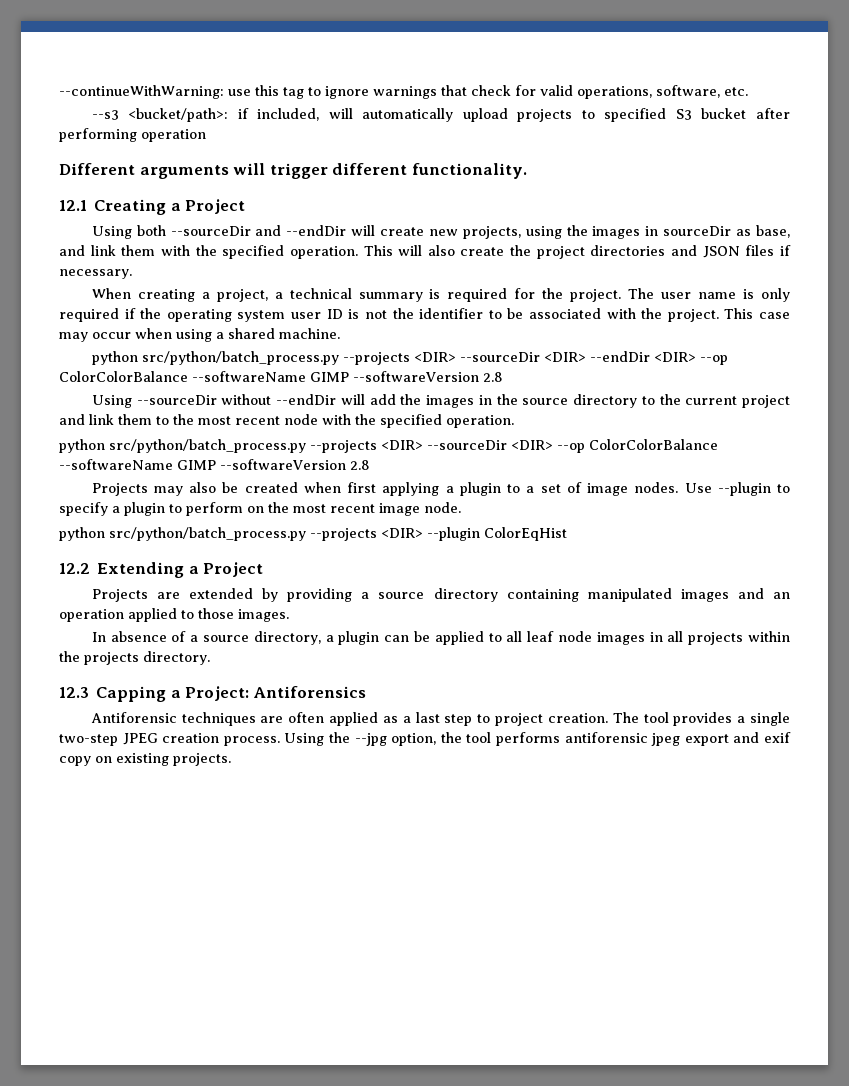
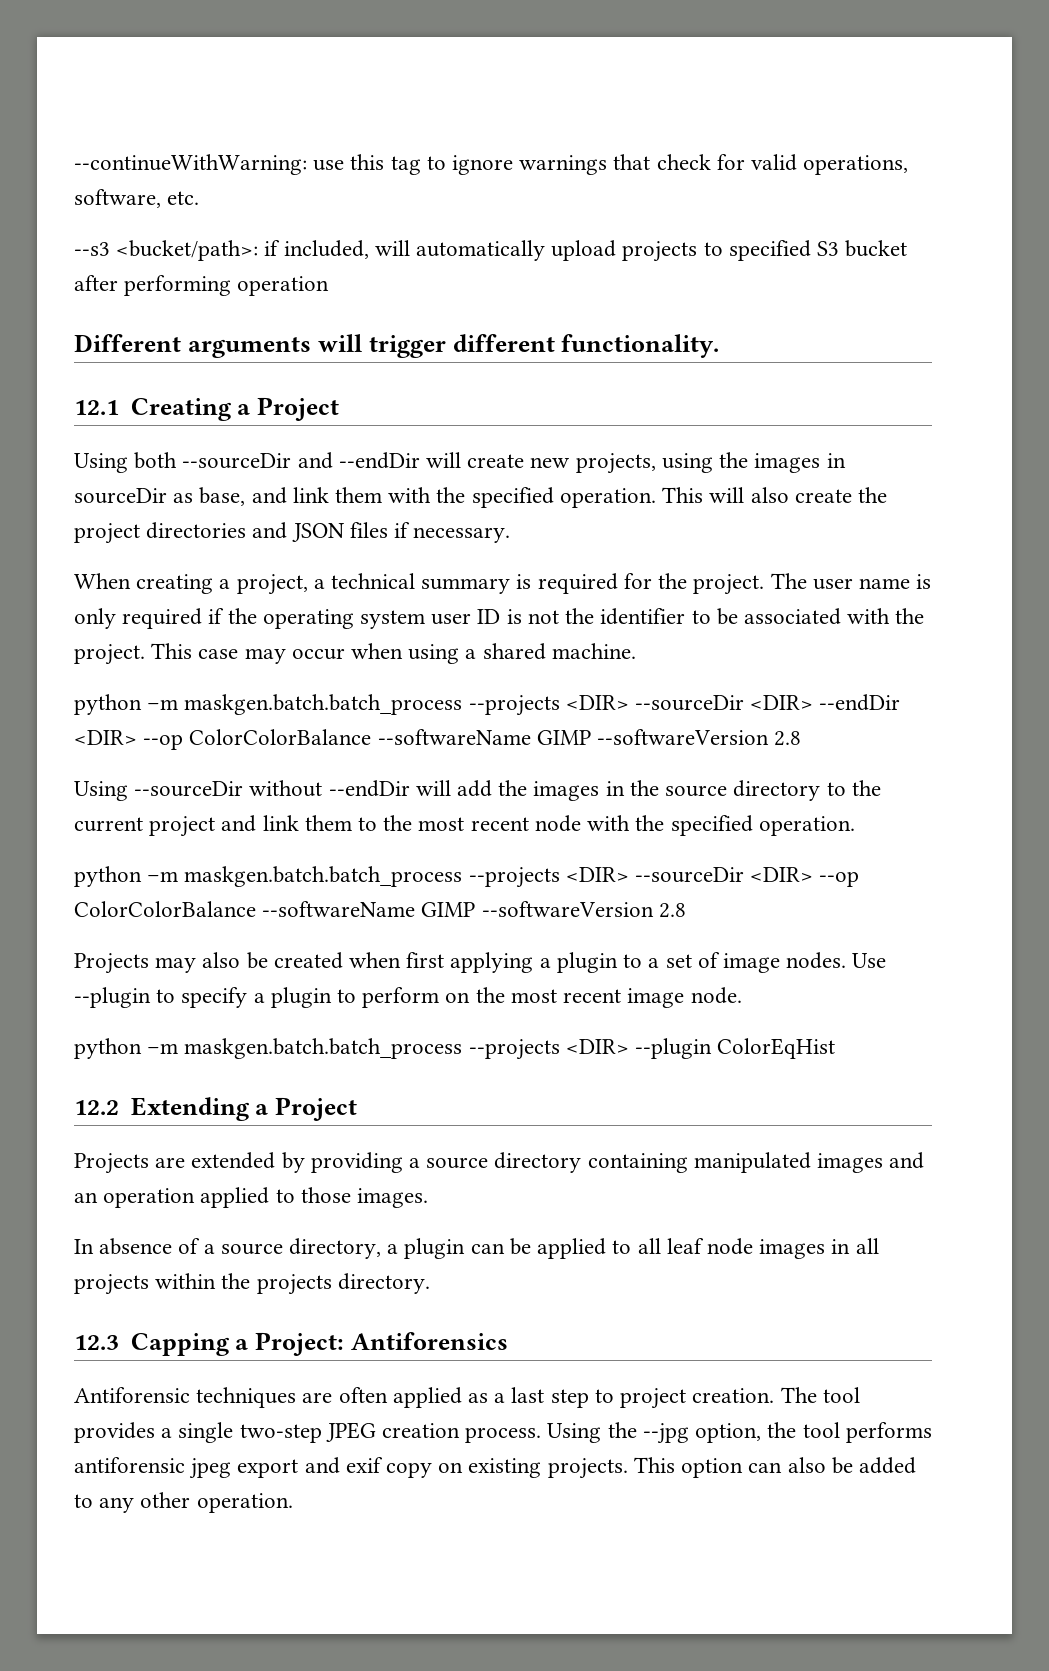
- python src/python/batch_process.py --projects <DIR> --sourceDir <DIR> --endDir <DIR> --op ColorColorBalance --softwareName GIMP --softwareVersion 2.8
+ python –m maskgen.batch.batch_process --projects <DIR> --sourceDir <DIR> --endDir <DIR> --op ColorColorBalance --softwareName GIMP --softwareVersion 2.8
- python src/python/batch_process.py --projects <DIR> --sourceDir <DIR> --op ColorColorBalance --softwareName GIMP --softwareVersion 2.8
+ python –m maskgen.batch.batch_process --projects <DIR> --sourceDir <DIR> --op ColorColorBalance --softwareName GIMP --softwareVersion 2.8
- python src/python/batch_process.py --projects <DIR> --plugin ColorEqHist
+ python –m maskgen.batch.batch_process --projects <DIR> --plugin ColorEqHist
+ This option can also be added to any other operation.

